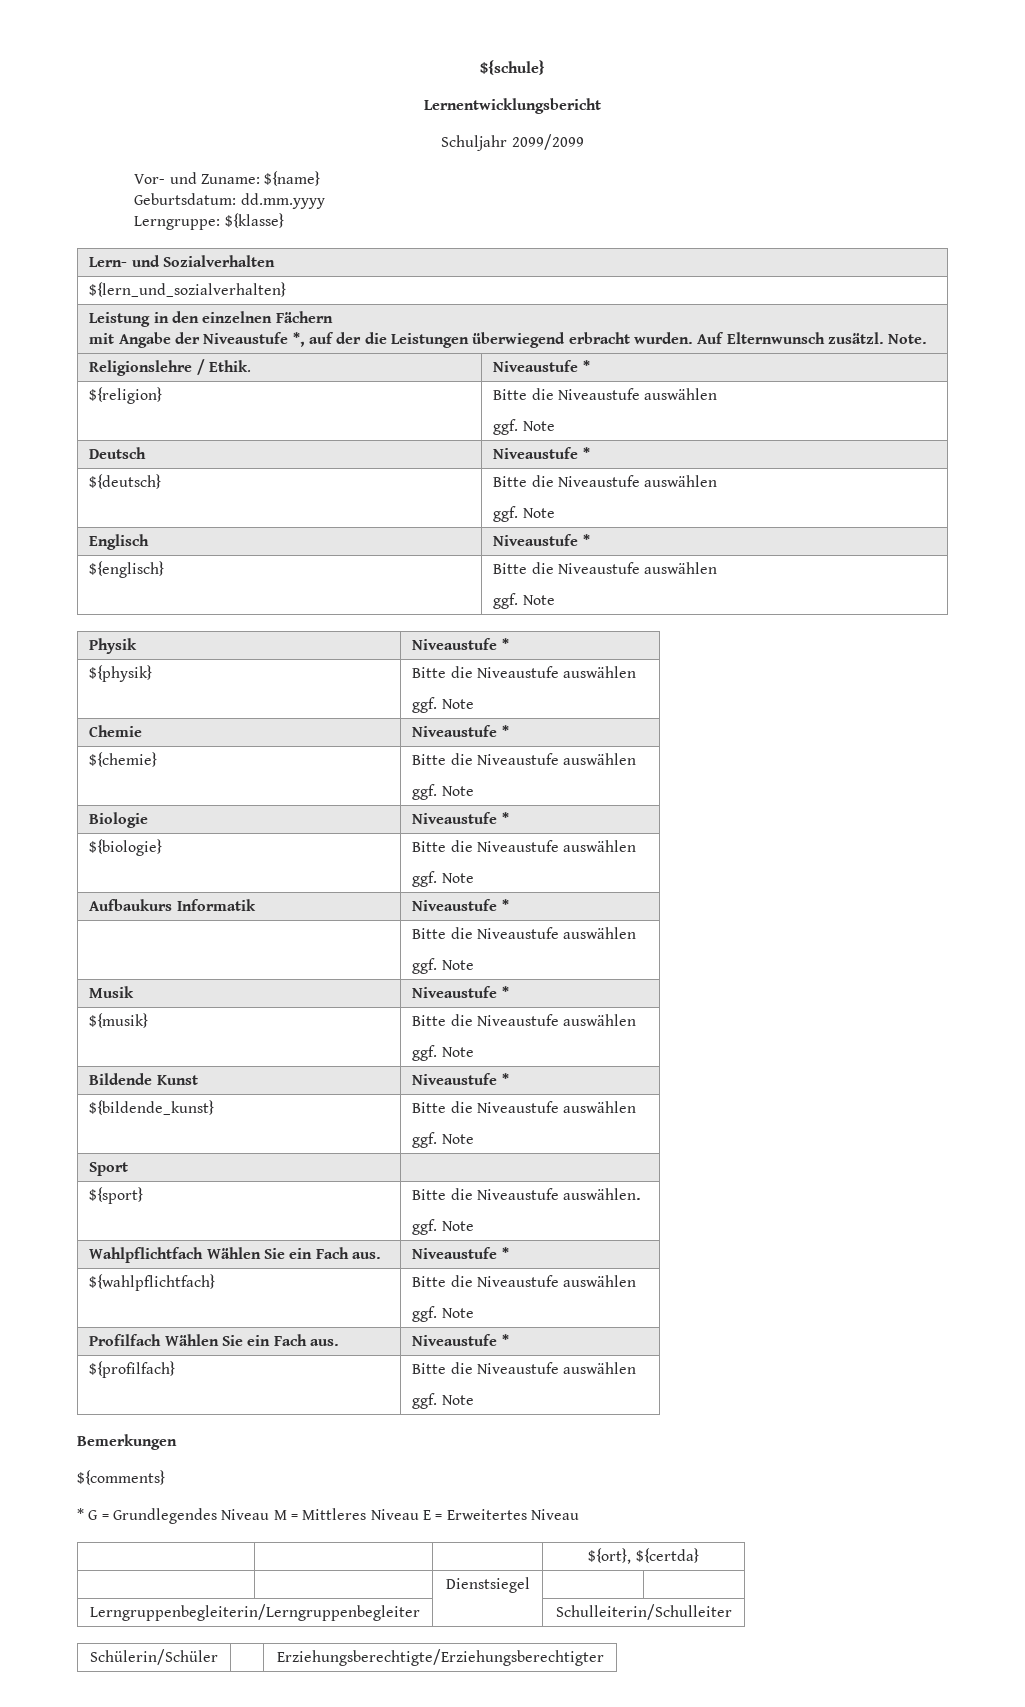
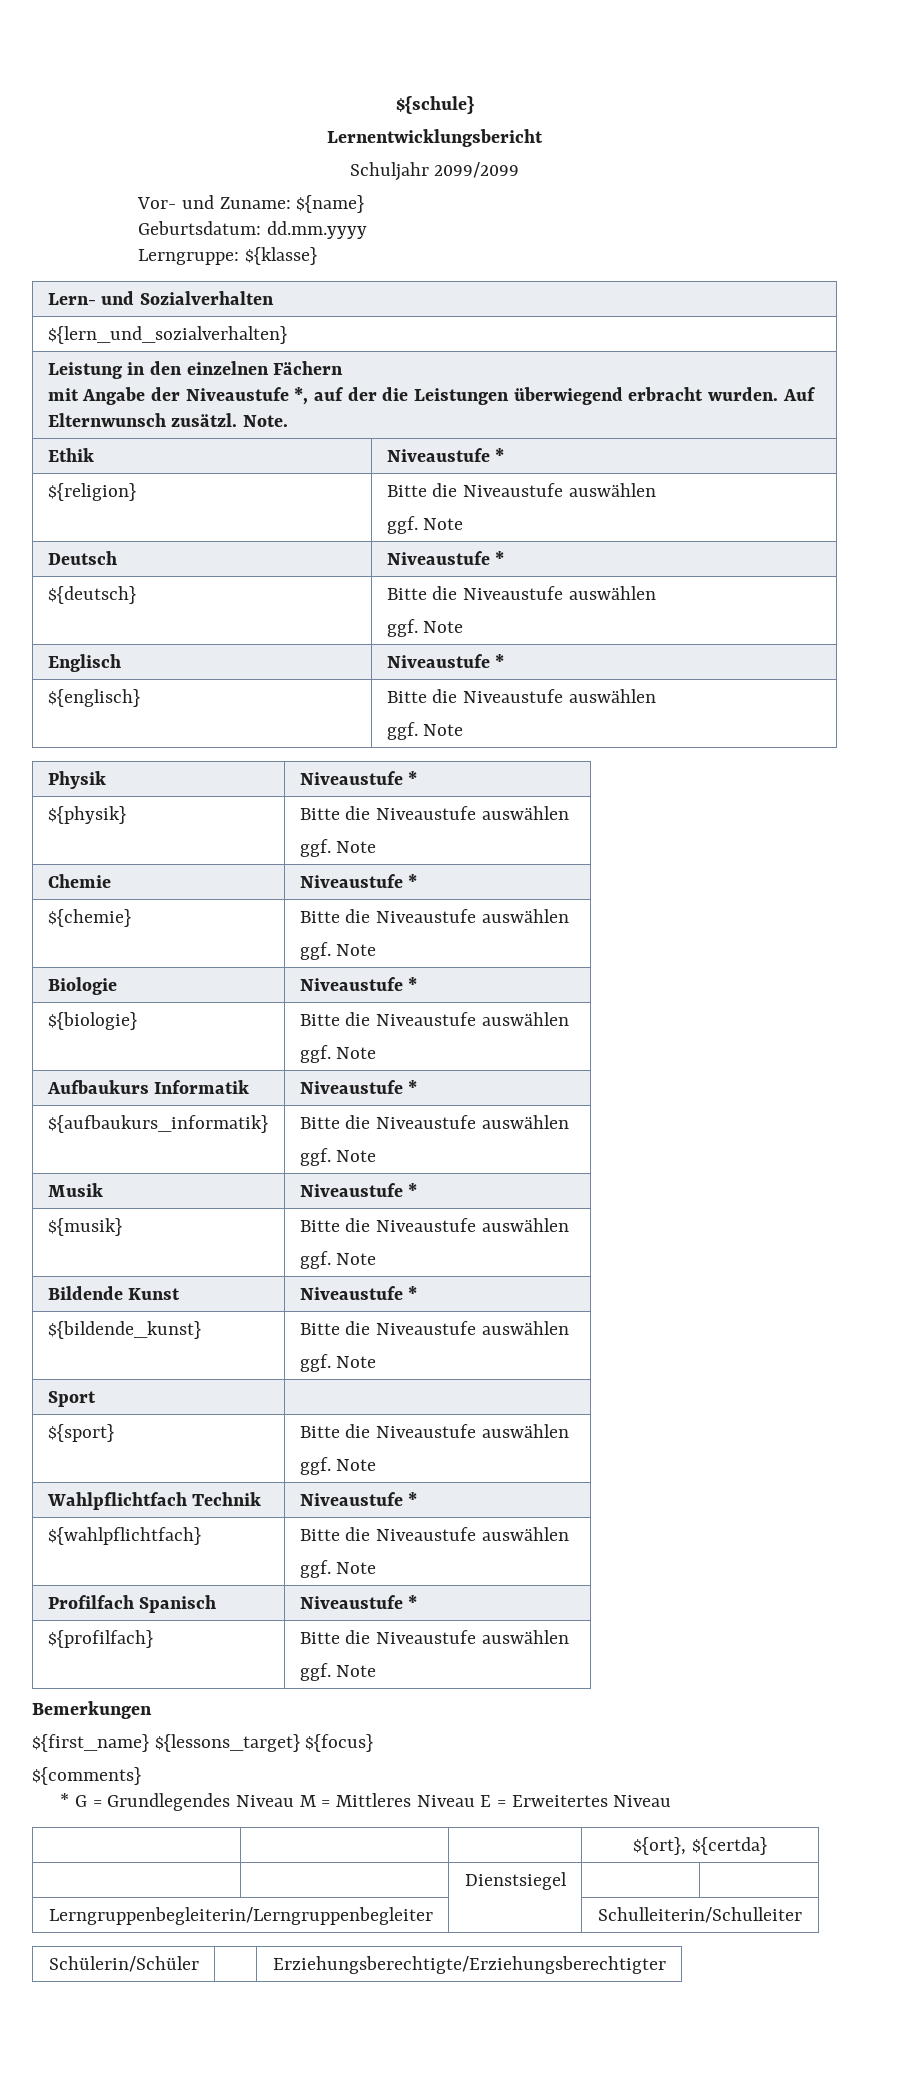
- Religionslehre / Ethik. | Niveaustufe *
+ Ethik | Niveaustufe *
  Aufbaukurs Informatik | Niveaustufe *
- | Bitte die Niveaustufe auswählen
+ ${aufbaukurs_informatik} | Bitte die Niveaustufe auswählen
- ${sport} | Bitte die Niveaustufe auswählen.
+ ${sport} | Bitte die Niveaustufe auswählen
- Wahlpflichtfach Wählen Sie ein Fach aus. | Niveaustufe *
+ Wahlpflichtfach Technik | Niveaustufe *
- Profilfach Wählen Sie ein Fach aus. | Niveaustufe *
+ Profilfach Spanisch | Niveaustufe *
+ ${first_name} ${lessons_target} ${focus}

